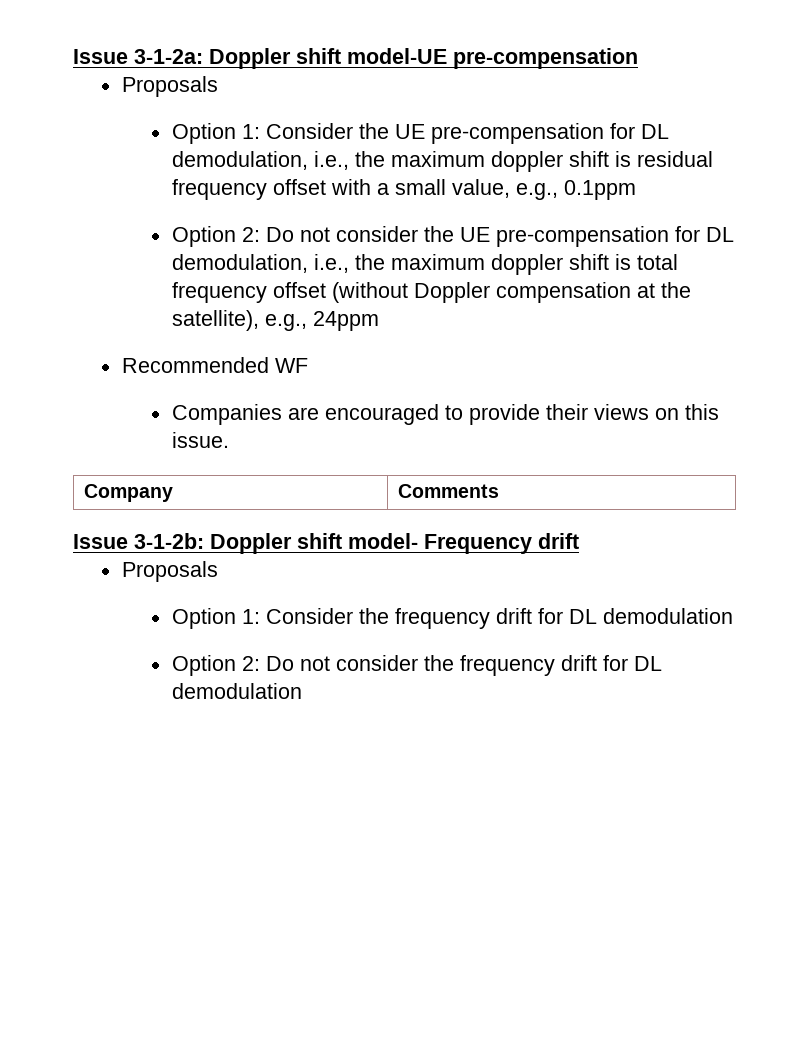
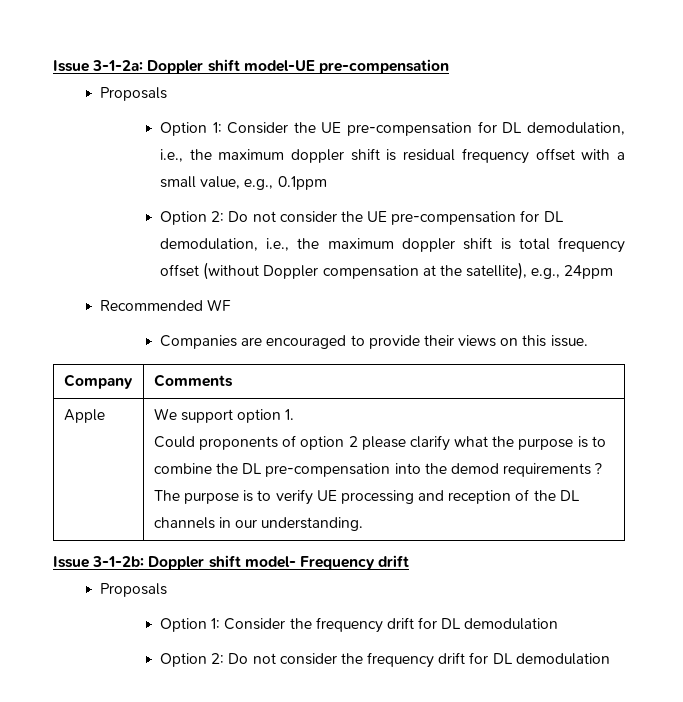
+ Apple | We support option 1.
+ Could proponents of option 2 please clarify what the purpose is to combine the DL pre-compensation into the demod requirements ? The purpose is to verify UE processing and reception of the DL channels in our understanding.

